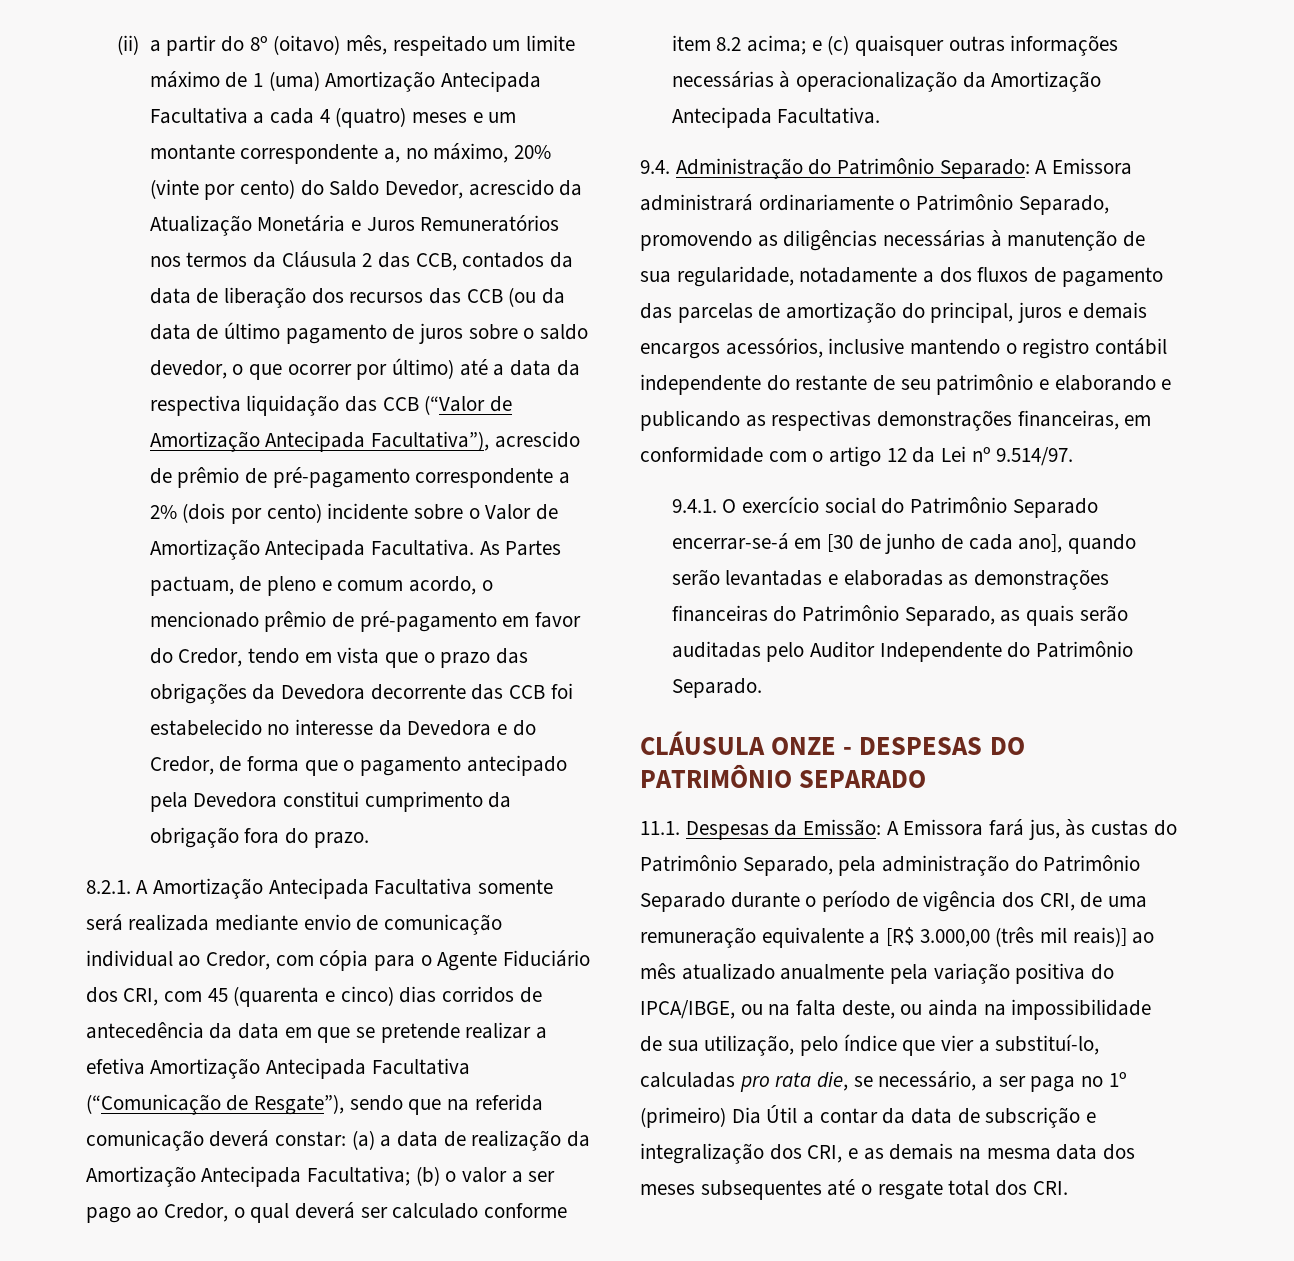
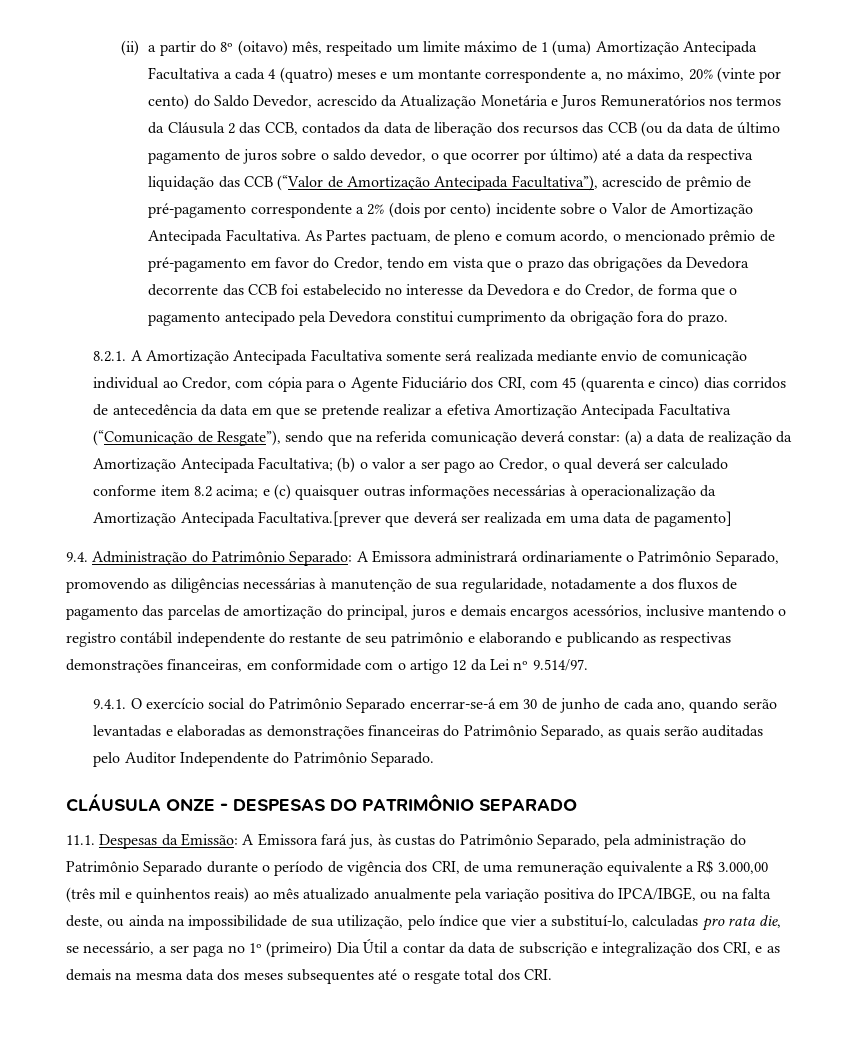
- e (c) quaisquer outras informações necessárias à operacionalização da Amortização Antecipada Facultativa.
+ e (c) quaisquer outras informações necessárias à operacionalização da Amortização Antecipada Facultativa.[prever que deverá ser realizada em uma data de pagamento]
- 9.4.1. O exercício social do Patrimônio Separado encerrar-se-á em [30 de junho de cada ano], quando serão levantadas e elaboradas as demonstrações financeiras do Patrimônio Separado, as quais serão auditadas pelo Auditor Independente do Patrimônio Separado.
+ 9.4.1. O exercício social do Patrimônio Separado encerrar-se-á em 30 de junho de cada ano, quando serão levantadas e elaboradas as demonstrações financeiras do Patrimônio Separado, as quais serão auditadas pelo Auditor Independente do Patrimônio Separado.
- A Emissora fará jus, às custas do Patrimônio Separado, pela administração do Patrimônio Separado durante o período de vigência dos CRI, de uma remuneração equivalente a [R$ 3.000,00 (três mil reais)] ao mês atualizado anualmente pela variação positiva do IPCA/IBGE, ou na falta deste, ou ainda na impossibilidade de sua utilização, pelo índice que vier a substituí-lo, calculadas pro rata die, se necessário, a ser paga no 1º (primeiro) Dia Útil a contar da data de subscrição e integralização dos CRI, e as demais na mesma data dos meses subsequentes até o resgate total dos CRI.
+ A Emissora fará jus, às custas do Patrimônio Separado, pela administração do Patrimônio Separado durante o período de vigência dos CRI, de uma remuneração equivalente a R$ 3.000,00 (três mil e quinhentos reais) ao mês atualizado anualmente pela variação positiva do IPCA/IBGE, ou na falta deste, ou ainda na impossibilidade de sua utilização, pelo índice que vier a substituí-lo, calculadas pro rata die, se necessário, a ser paga no 1º (primeiro) Dia Útil a contar da data de subscrição e integralização dos CRI, e as demais na mesma data dos meses subsequentes até o resgate total dos CRI.

